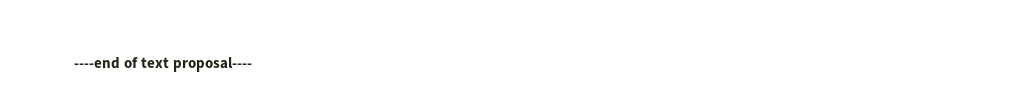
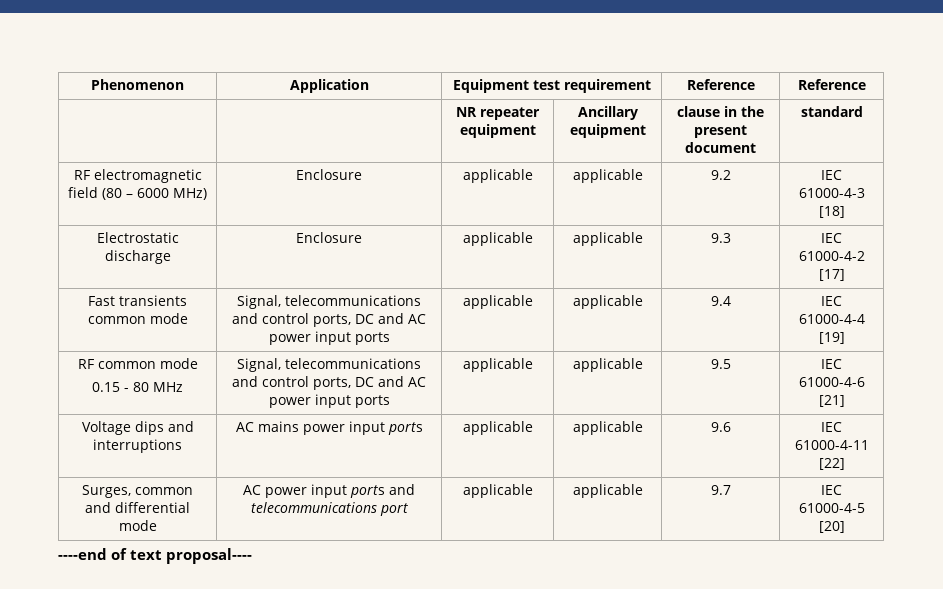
+ Phenomenon | Application | Equipment test requirement | Reference | Reference
+ | | NR repeater equipment | Ancillary equipment | clause in the present document | standard
+ RF electromagnetic field (80 – 6000 MHz) | Enclosure | applicable | applicable | 9.2 | IEC 61000-4-3 [18]
+ Electrostatic discharge | Enclosure | applicable | applicable | 9.3 | IEC 61000-4-2 [17]
+ Fast transients common mode | Signal, telecommunications and control ports, DC and AC power input ports | applicable | applicable | 9.4 | IEC 61000-4-4 [19]
+ RF common mode
+ 0.15 - 80 MHz | Signal, telecommunications and control ports, DC and AC power input ports | applicable | applicable | 9.5 | IEC 61000-4-6 [21]
+ Voltage dips and interruptions | AC mains power input ports | applicable | applicable | 9.6 | IEC 61000-4-11 [22]
+ Surges, common and differential mode | AC power input ports and telecommunications port | applicable | applicable | 9.7 | IEC 61000-4-5 [20]

